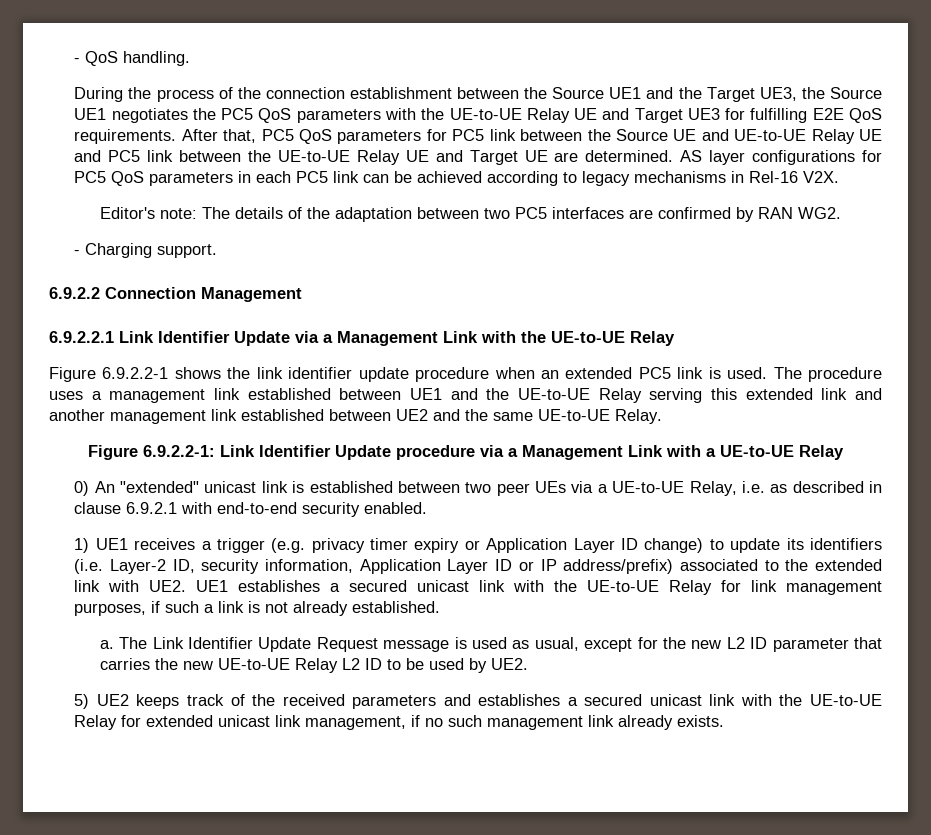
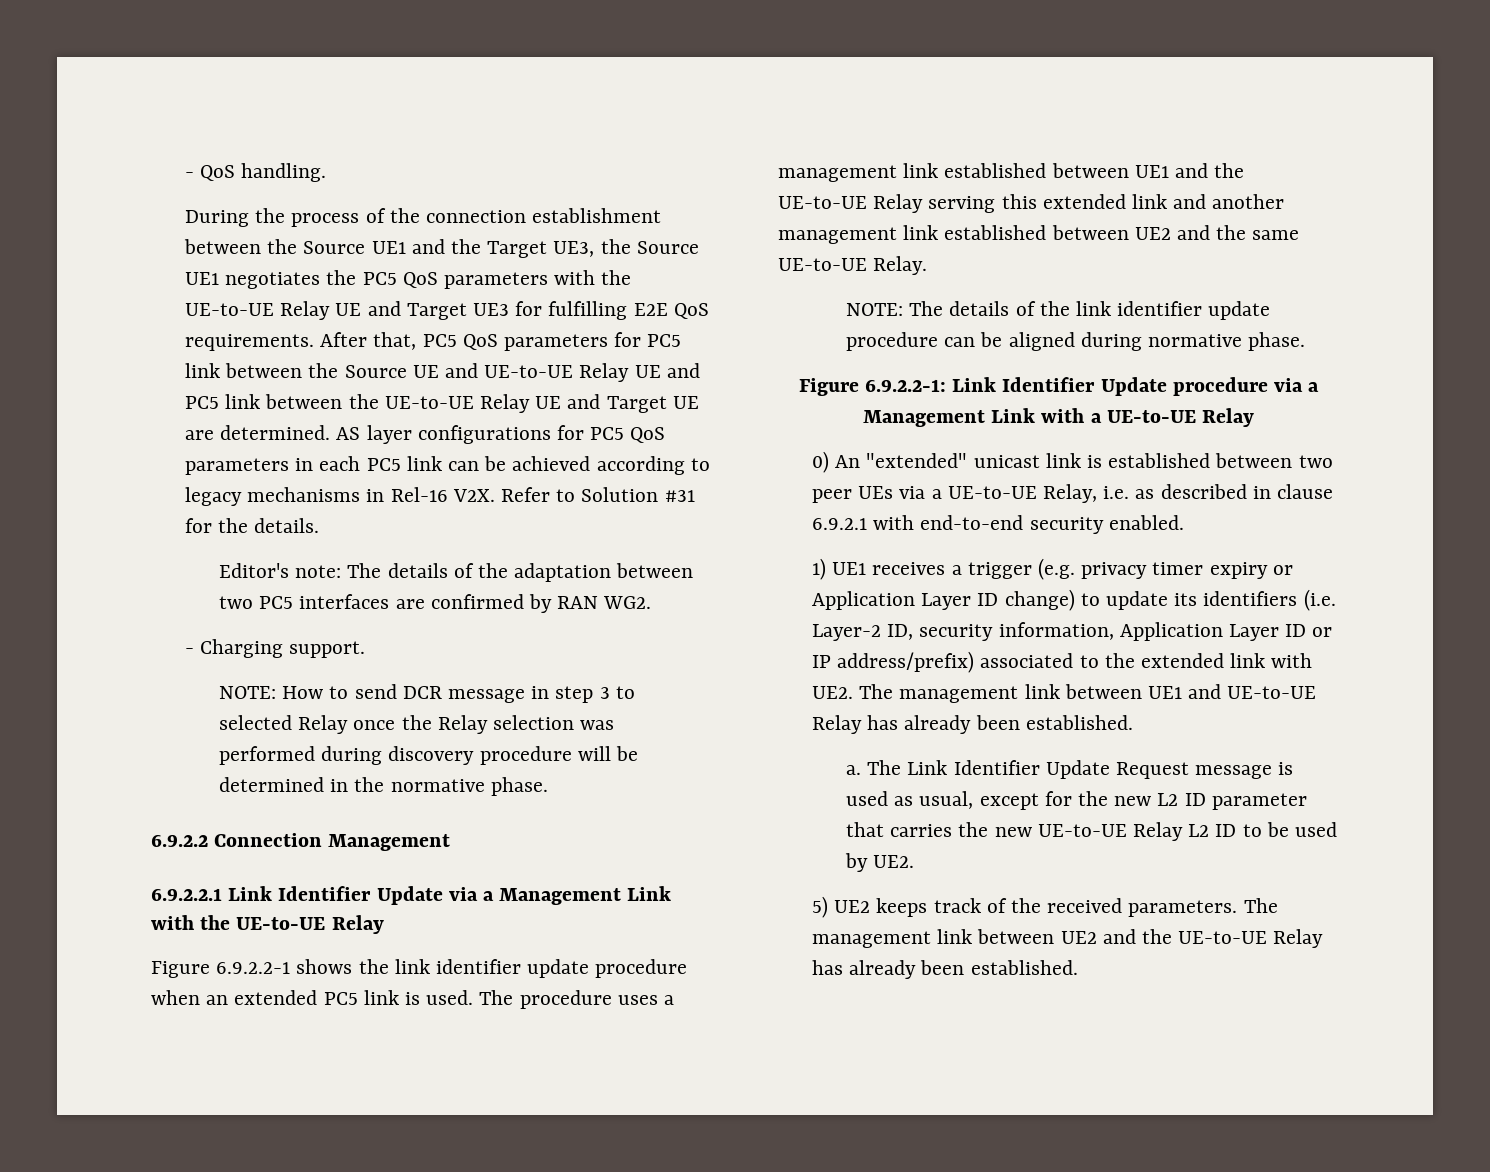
- AS layer configurations for PC5 QoS parameters in each PC5 link can be achieved according to legacy mechanisms in Rel-16 V2X.
+ AS layer configurations for PC5 QoS parameters in each PC5 link can be achieved according to legacy mechanisms in Rel-16 V2X. Refer to Solution #31 for the details.
+ NOTE: How to send DCR message in step 3 to selected Relay once the Relay selection was performed during discovery procedure will be determined in the normative phase.
+ NOTE: The details of the link identifier update procedure can be aligned during normative phase.
- 1) UE1 receives a trigger (e.g. privacy timer expiry or Application Layer ID change) to update its identifiers (i.e. Layer-2 ID, security information, Application Layer ID or IP address/prefix) associated to the extended link with UE2. UE1 establishes a secured unicast link with the UE-to-UE Relay for link management purposes, if such a link is not already established.
+ 1) UE1 receives a trigger (e.g. privacy timer expiry or Application Layer ID change) to update its identifiers (i.e. Layer-2 ID, security information, Application Layer ID or IP address/prefix) associated to the extended link with UE2. The management link between UE1 and UE-to-UE Relay has already been established.
- 5) UE2 keeps track of the received parameters and establishes a secured unicast link with the UE-to-UE Relay for extended unicast link management, if no such management link already exists.
+ 5) UE2 keeps track of the received parameters. The management link between UE2 and the UE-to-UE Relay has already been established.

